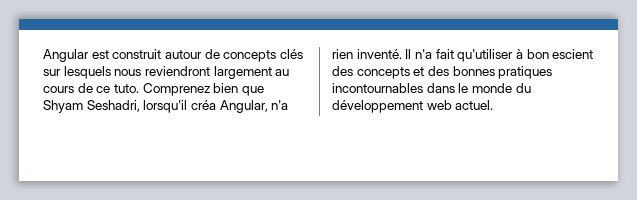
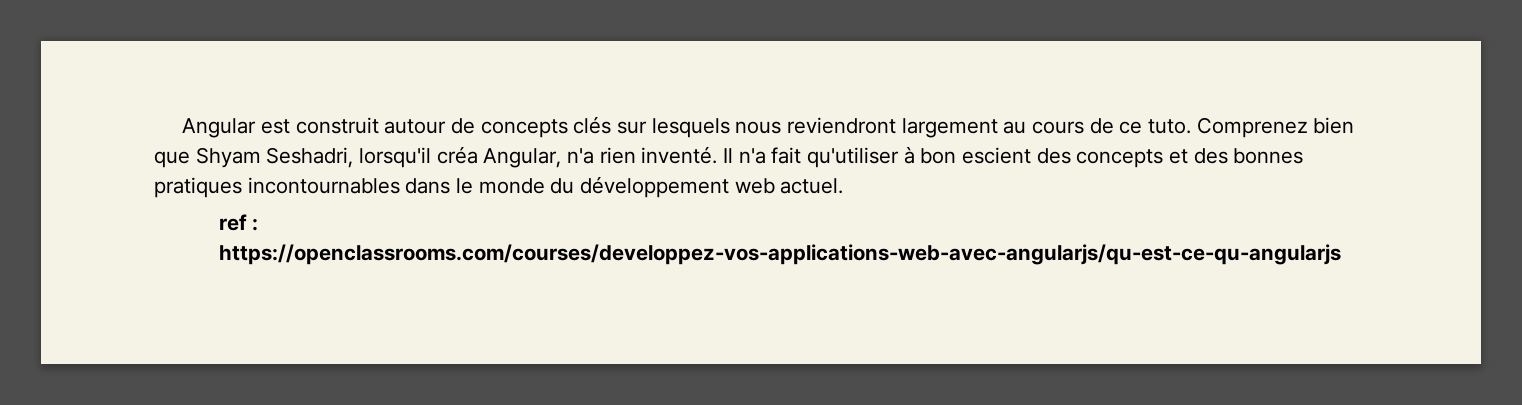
+ ref : https://openclassrooms.com/courses/developpez-vos-applications-web-avec-angularjs/qu-est-ce-qu-angularjs

